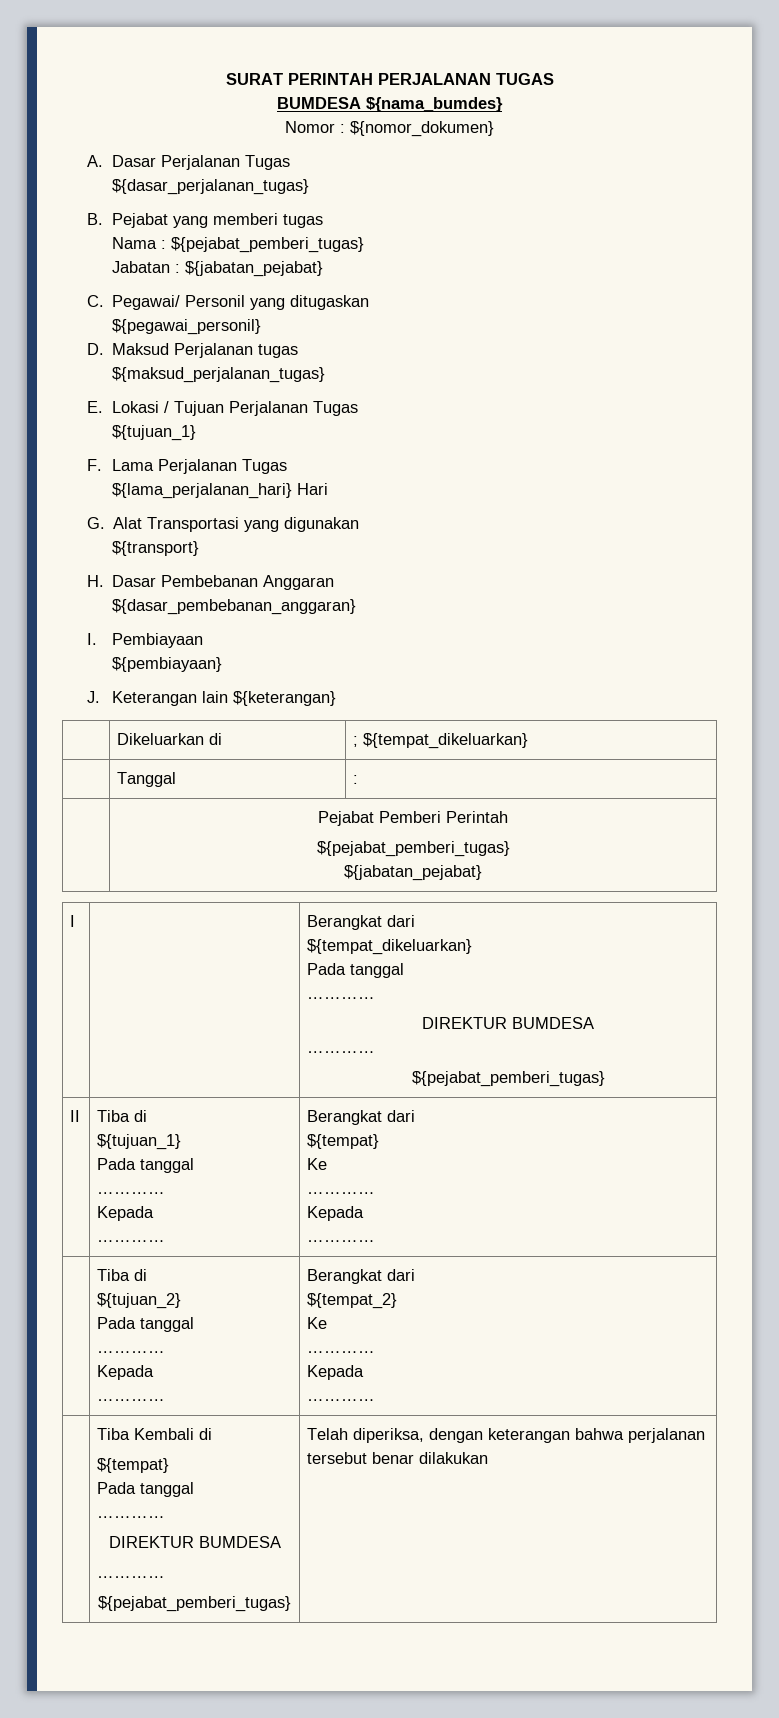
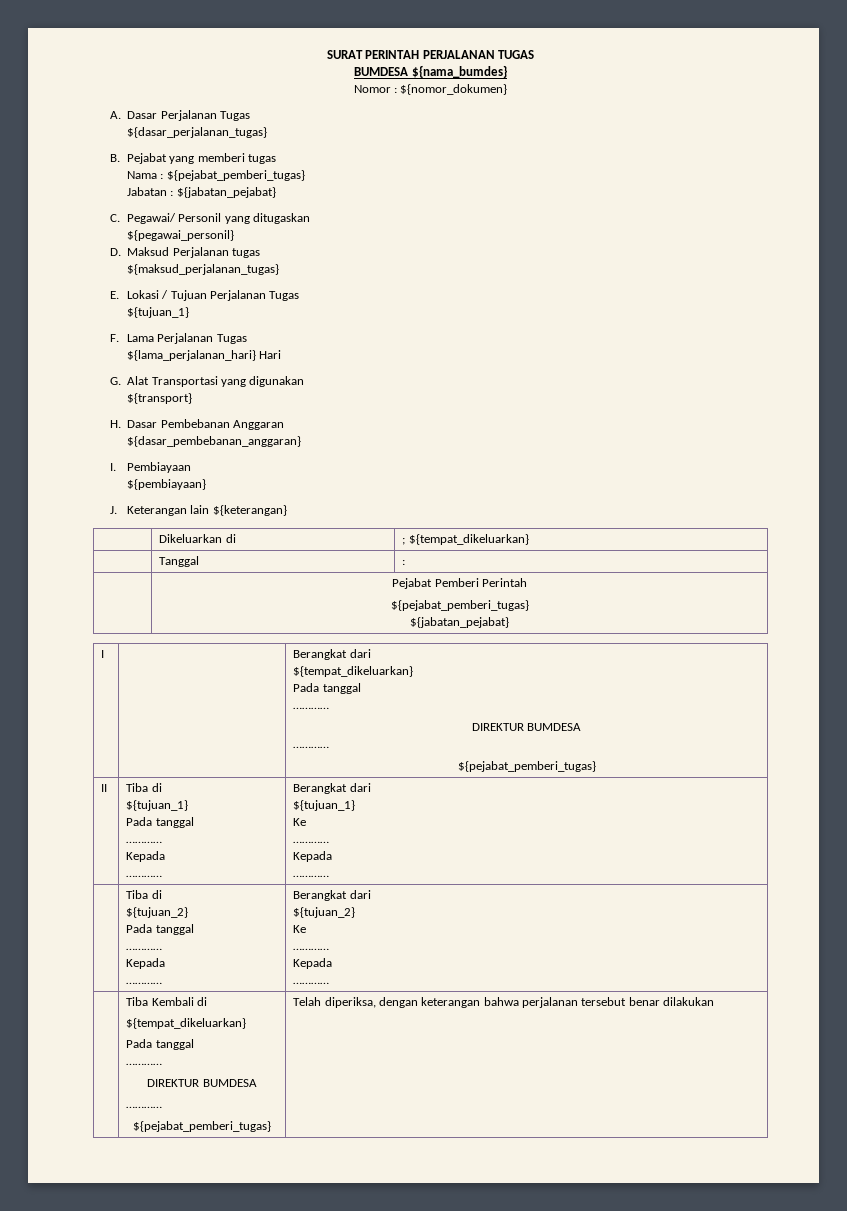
  II | Tiba di
  ${tujuan_1}
  Pada tanggal
  …………
  Kepada
  ………… | Berangkat dari
- ${tempat}
+ ${tujuan_1}
  Ke
  …………
  Kepada
  …………
  | Tiba di
  ${tujuan_2}
  Pada tanggal
  …………
  Kepada
  ………… | Berangkat dari
- ${tempat_2}
+ ${tujuan_2}
  | Tiba Kembali di
- ${tempat}
+ ${tempat_dikeluarkan}

